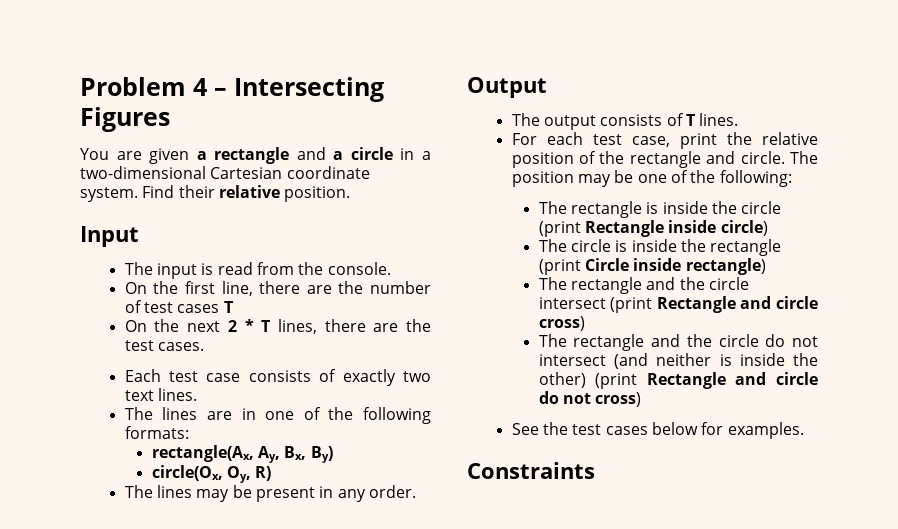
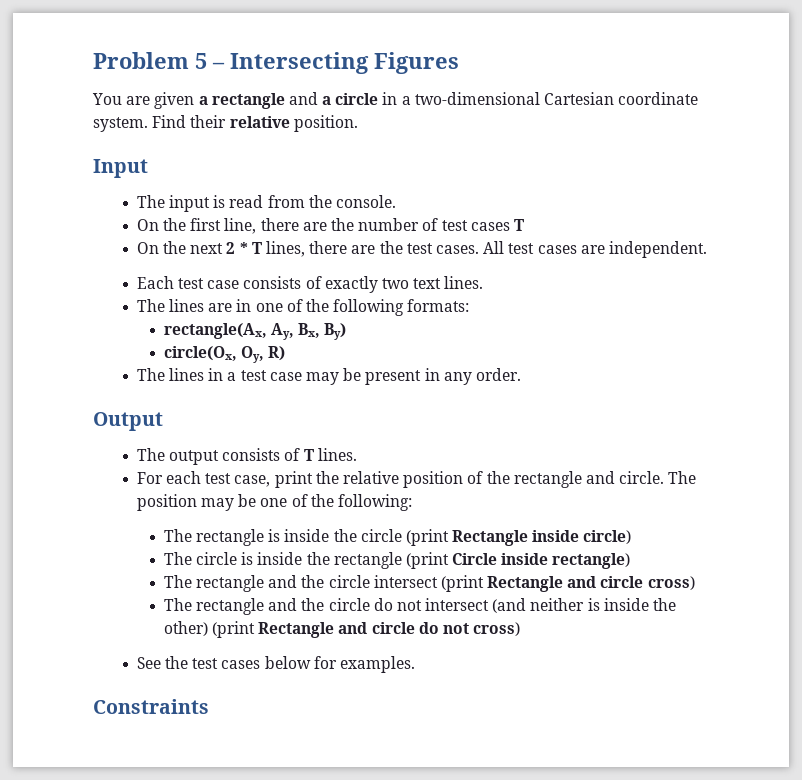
- Problem 4 – Intersecting Figures
+ Problem 5 – Intersecting Figures
+ All test cases are independent.
- The lines may be present in any order.
+ The lines in a test case may be present in any order.

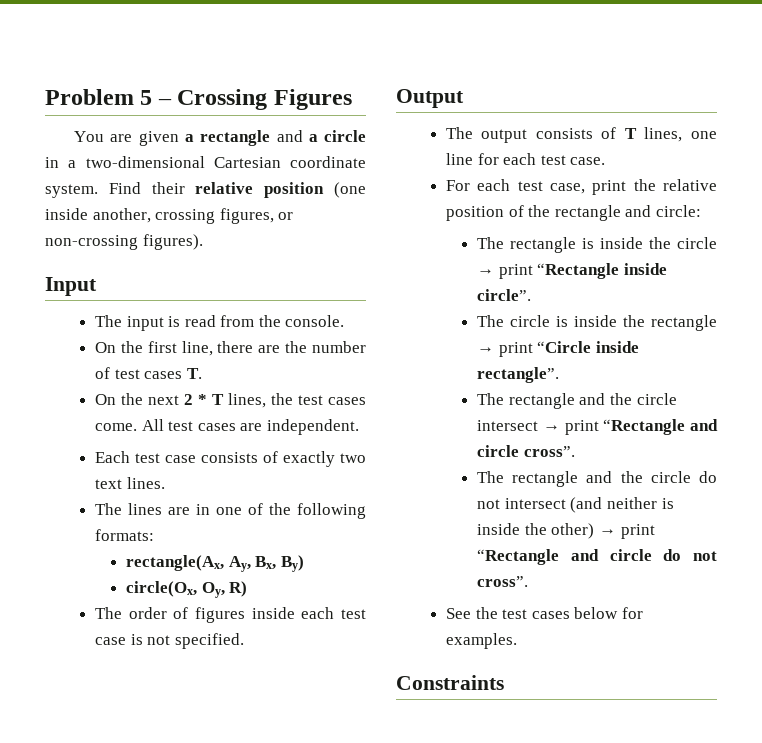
- Problem 5 – Intersecting Figures
+ Problem 5 – Crossing Figures
- Find their relative position.
+ Find their relative position (one inside another, crossing figures, or non-crossing figures).
- On the first line, there are the number of test cases T
+ On the first line, there are the number of test cases T.
- On the next 2 * T lines, there are the test cases.
+ On the next 2 * T lines, the test cases come.
- The lines in a test case may be present in any order.
+ The order of figures inside each test case is not specified.
- The output consists of T lines.
+ The output consists of T lines, one line for each test case.
- For each test case, print the relative position of the rectangle and circle. The position may be one of the following:
+ For each test case, print the relative position of the rectangle and circle:
- The rectangle is inside the circle (print Rectangle inside circle)
+ The rectangle is inside the circle → print “Rectangle inside circle”.
- The circle is inside the rectangle (print Circle inside rectangle)
+ The circle is inside the rectangle → print “Circle inside rectangle”.
- The rectangle and the circle intersect (print Rectangle and circle cross)
+ The rectangle and the circle intersect → print “Rectangle and circle cross”.
- The rectangle and the circle do not intersect (and neither is inside the other) (print Rectangle and circle do not cross)
+ The rectangle and the circle do not intersect (and neither is inside the other) → print “Rectangle and circle do not cross”.

